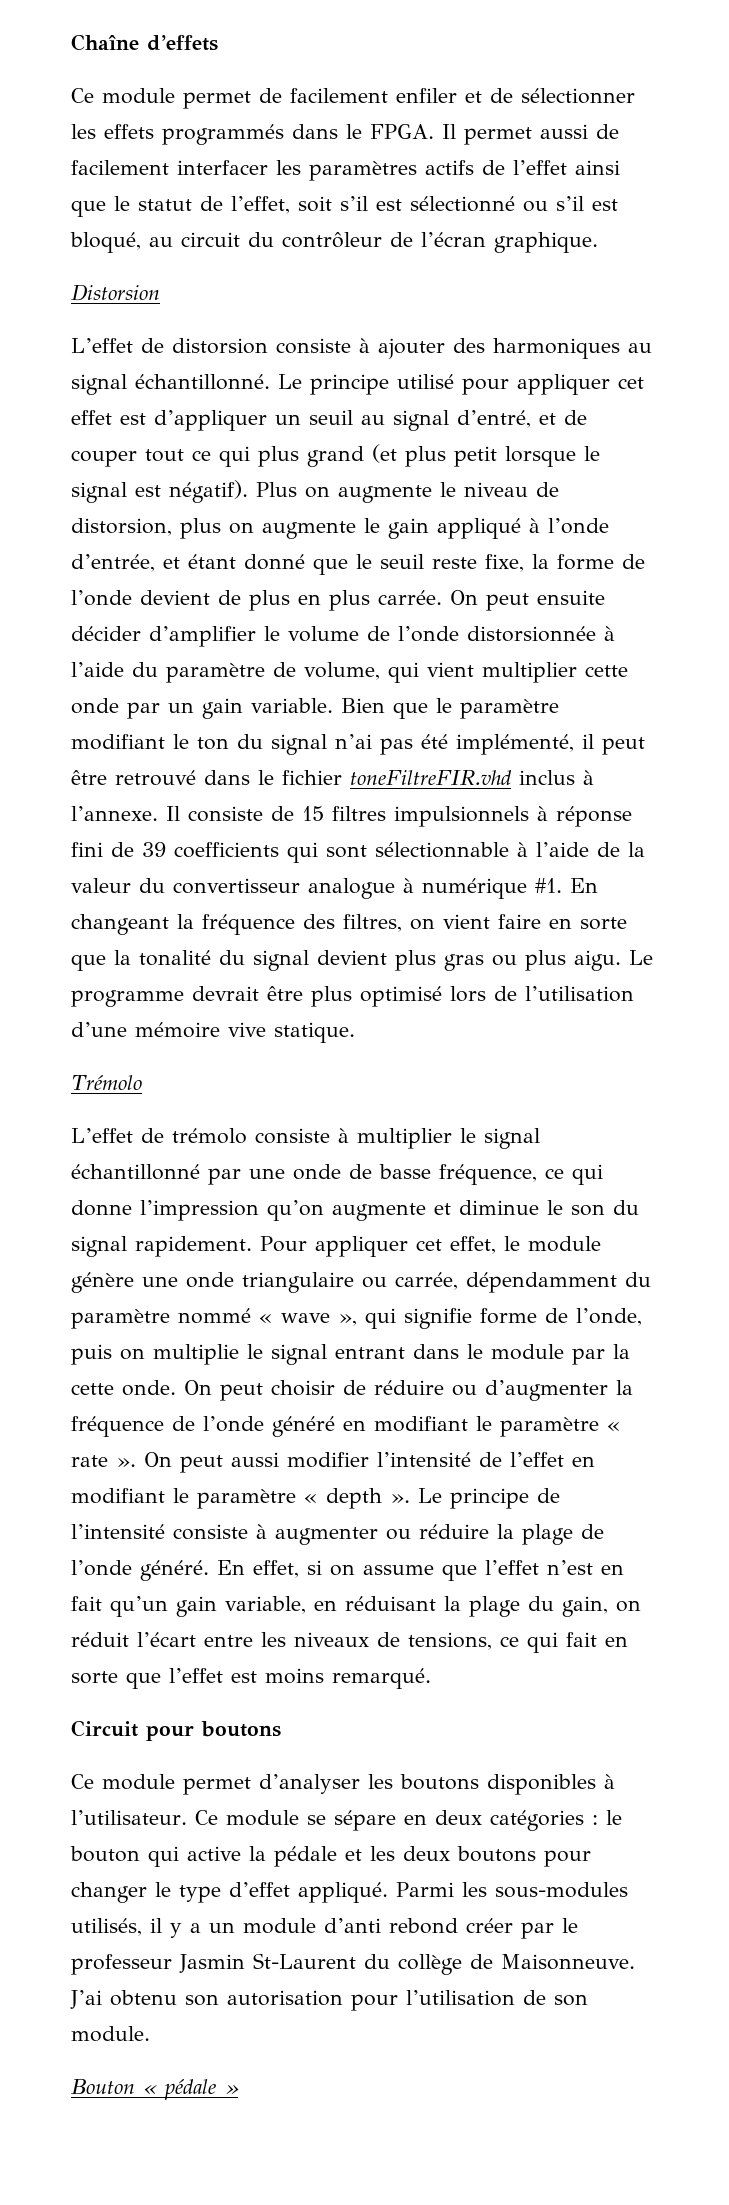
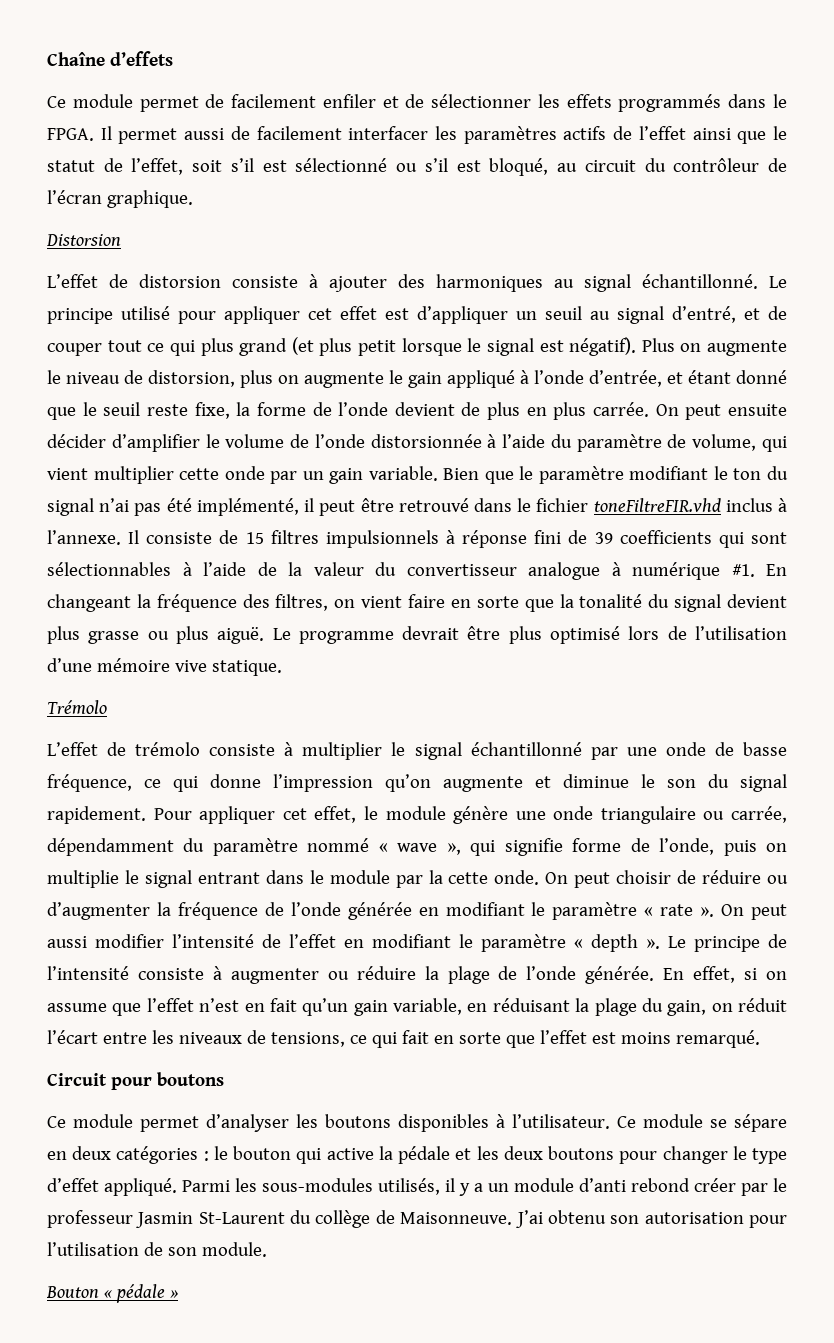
- Il consiste de 15 filtres impulsionnels à réponse fini de 39 coefficients qui sont sélectionnable à l’aide de la valeur du convertisseur analogue à numérique #1.
+ Il consiste de 15 filtres impulsionnels à réponse fini de 39 coefficients qui sont sélectionnables à l’aide de la valeur du convertisseur analogue à numérique #1.
- En changeant la fréquence des filtres, on vient faire en sorte que la tonalité du signal devient plus gras ou plus aigu.
+ En changeant la fréquence des filtres, on vient faire en sorte que la tonalité du signal devient plus grasse ou plus aiguë.
- On peut choisir de réduire ou d’augmenter la fréquence de l’onde généré en modifiant le paramètre « rate ».
+ On peut choisir de réduire ou d’augmenter la fréquence de l’onde générée en modifiant le paramètre « rate ».
- Le principe de l’intensité consiste à augmenter ou réduire la plage de l’onde généré.
+ Le principe de l’intensité consiste à augmenter ou réduire la plage de l’onde générée.

